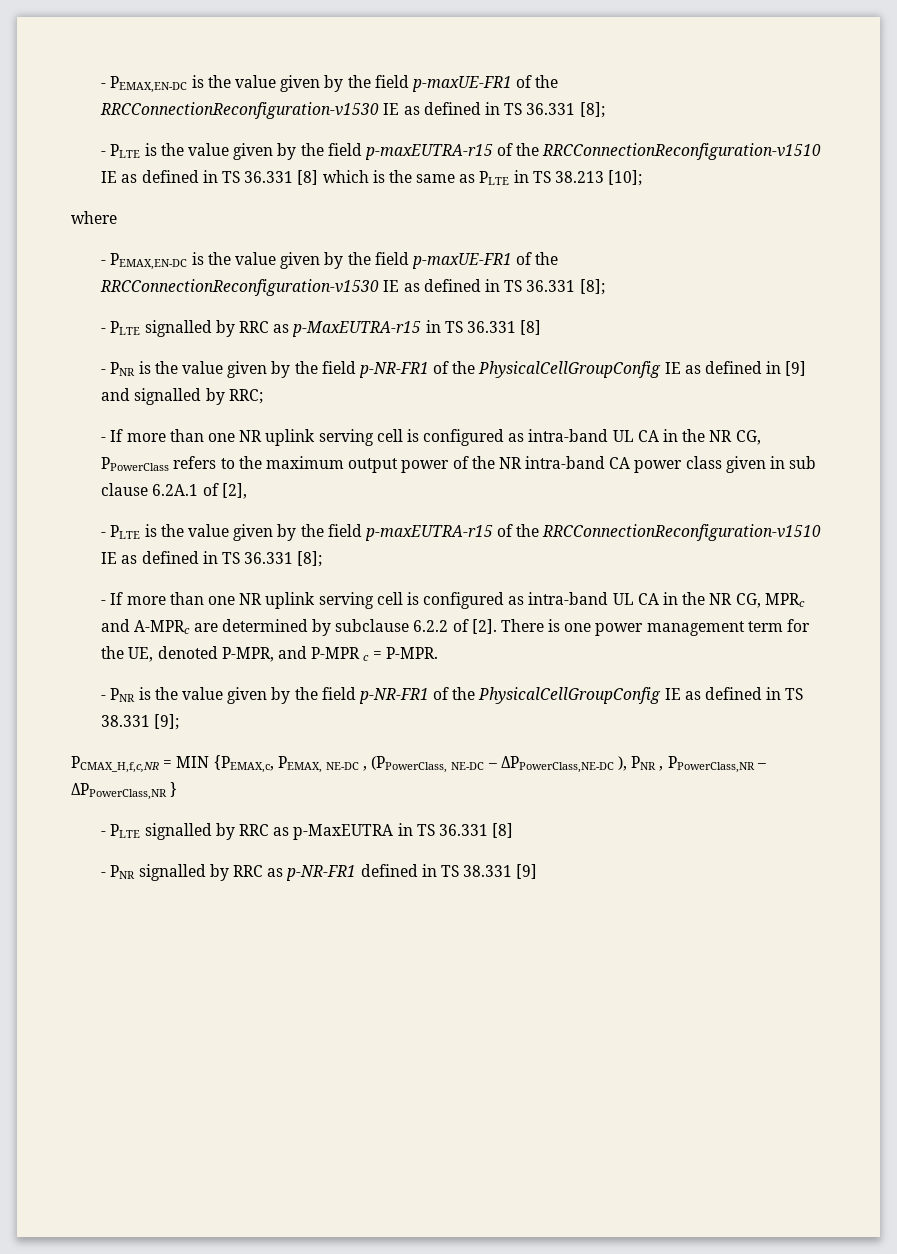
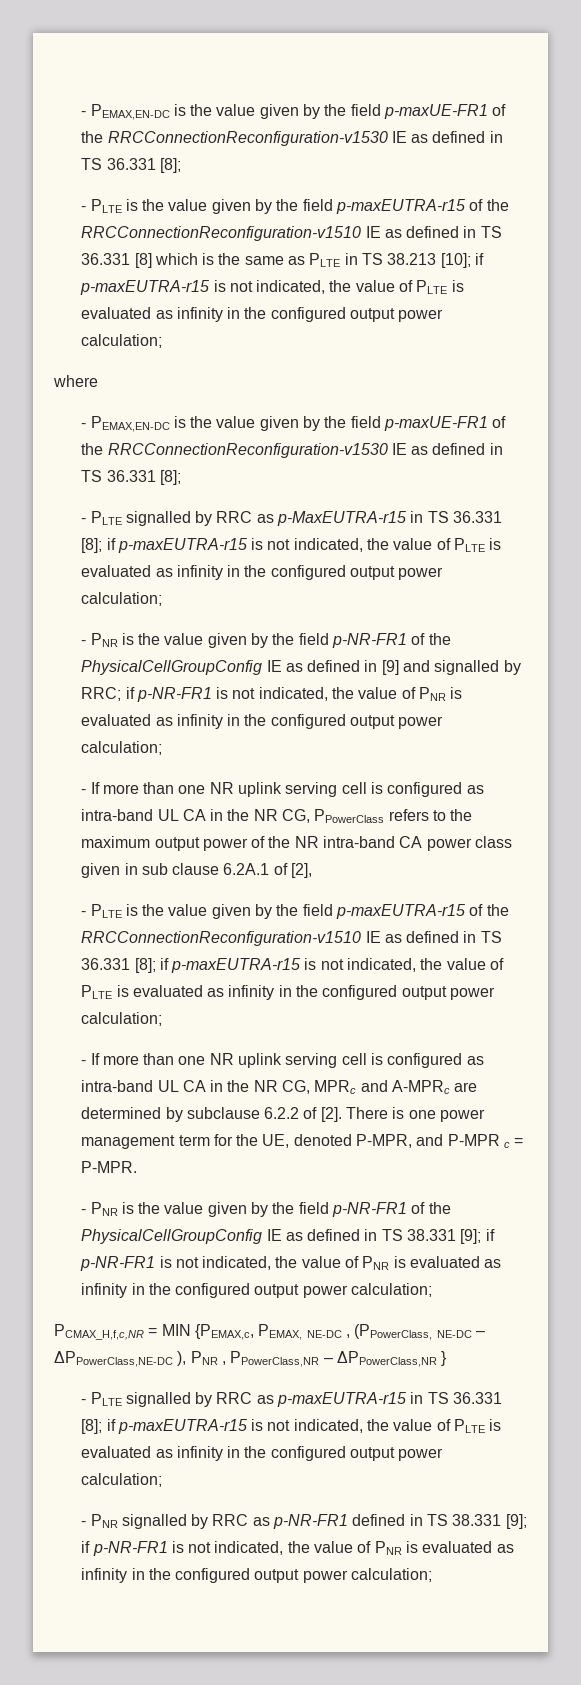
- - PLTE is the value given by the field p-maxEUTRA-r15 of the RRCConnectionReconfiguration-v1510 IE as defined in TS 36.331 [8] which is the same as PLTE in TS 38.213 [10];
+ - PLTE is the value given by the field p-maxEUTRA-r15 of the RRCConnectionReconfiguration-v1510 IE as defined in TS 36.331 [8] which is the same as PLTE in TS 38.213 [10]; if p-maxEUTRA-r15 is not indicated, the value of PLTE is evaluated as infinity in the configured output power calculation;
- - PLTE signalled by RRC as p-MaxEUTRA-r15 in TS 36.331 [8]
+ - PLTE signalled by RRC as p-MaxEUTRA-r15 in TS 36.331 [8]; if p-maxEUTRA-r15 is not indicated, the value of PLTE is evaluated as infinity in the configured output power calculation;
- - PNR is the value given by the field p-NR-FR1 of the PhysicalCellGroupConfig IE as defined in [9] and signalled by RRC;
+ - PNR is the value given by the field p-NR-FR1 of the PhysicalCellGroupConfig IE as defined in [9] and signalled by RRC; if p-NR-FR1 is not indicated, the value of PNR is evaluated as infinity in the configured output power calculation;
- - PLTE is the value given by the field p-maxEUTRA-r15 of the RRCConnectionReconfiguration-v1510 IE as defined in TS 36.331 [8];
+ - PLTE is the value given by the field p-maxEUTRA-r15 of the RRCConnectionReconfiguration-v1510 IE as defined in TS 36.331 [8]; if p-maxEUTRA-r15 is not indicated, the value of PLTE is evaluated as infinity in the configured output power calculation;
- - PNR is the value given by the field p-NR-FR1 of the PhysicalCellGroupConfig IE as defined in TS 38.331 [9];
+ - PNR is the value given by the field p-NR-FR1 of the PhysicalCellGroupConfig IE as defined in TS 38.331 [9]; if p-NR-FR1 is not indicated, the value of PNR is evaluated as infinity in the configured output power calculation;
- - PLTE signalled by RRC as p-MaxEUTRA in TS 36.331 [8]
+ - PLTE signalled by RRC as p-maxEUTRA-r15 in TS 36.331 [8]; if p-maxEUTRA-r15 is not indicated, the value of PLTE is evaluated as infinity in the configured output power calculation;
- - PNR signalled by RRC as p-NR-FR1 defined in TS 38.331 [9]
+ - PNR signalled by RRC as p-NR-FR1 defined in TS 38.331 [9]; if p-NR-FR1 is not indicated, the value of PNR is evaluated as infinity in the configured output power calculation;

